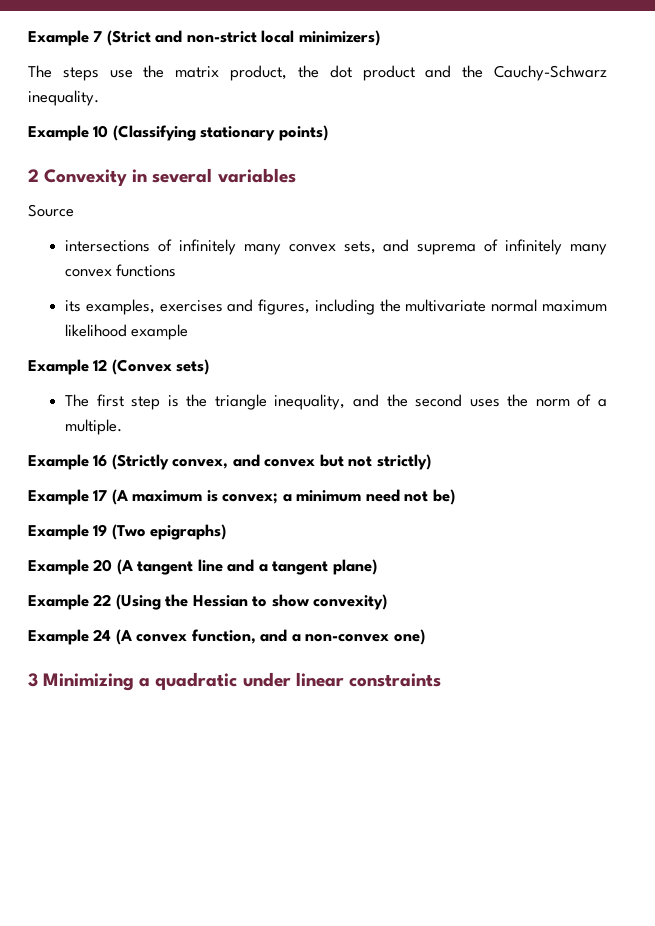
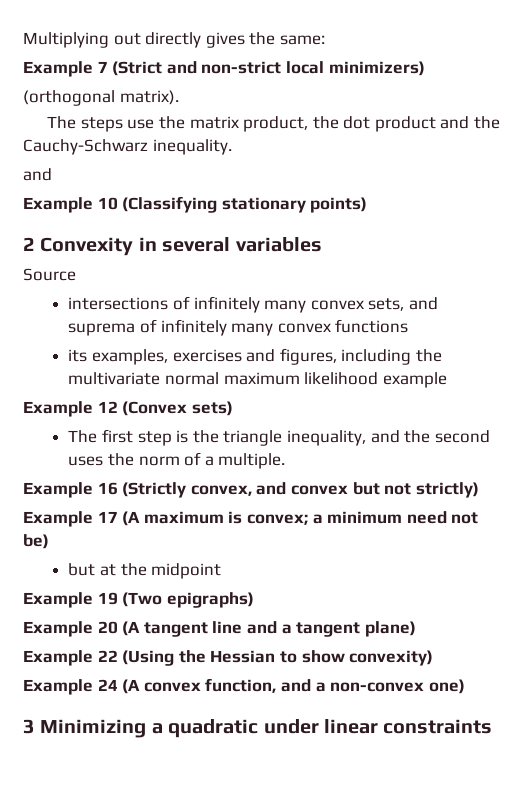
+ Multiplying out directly gives the same:
+ (orthogonal matrix).
  The steps use the matrix product, the dot product and the Cauchy-Schwarz inequality.
+ and
+ but at the midpoint

